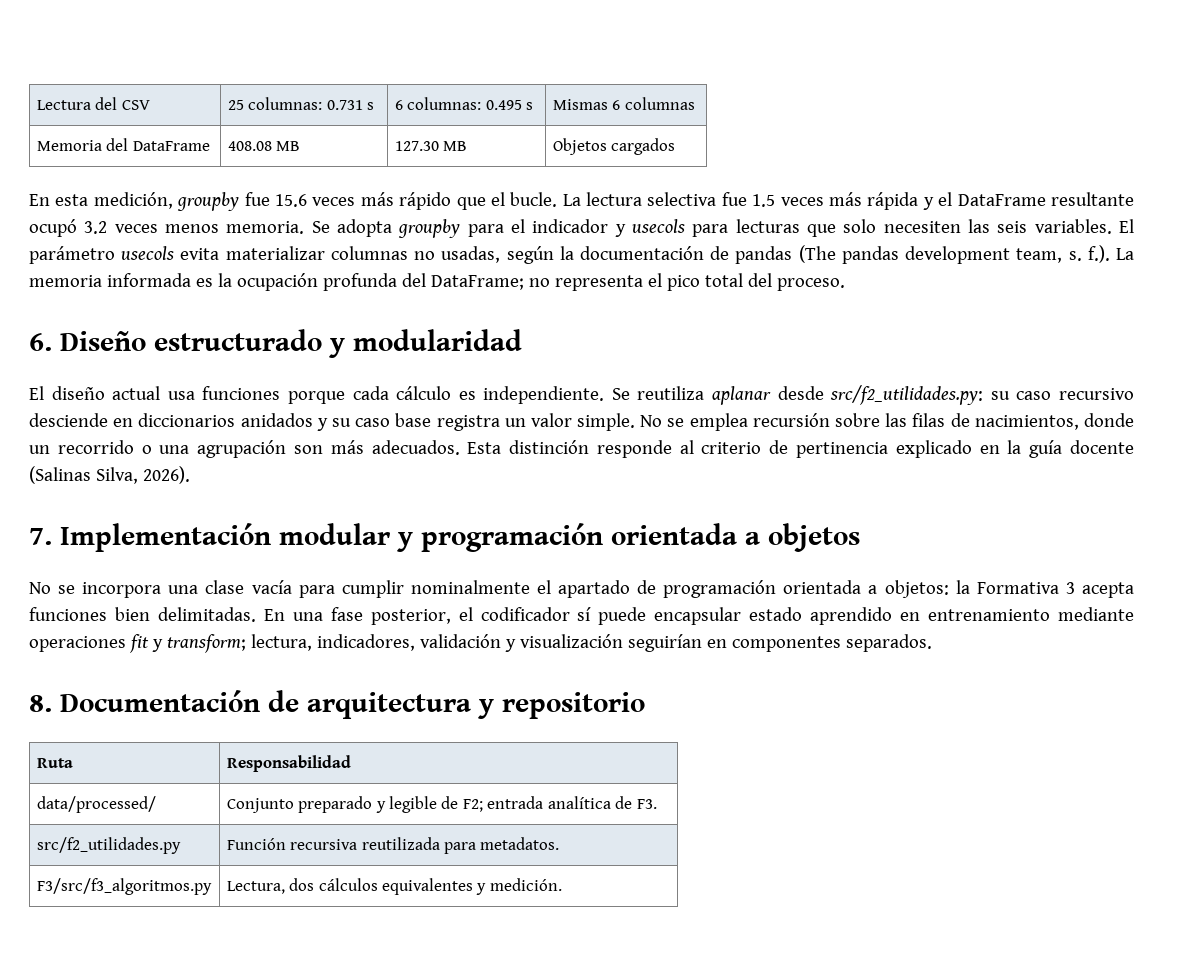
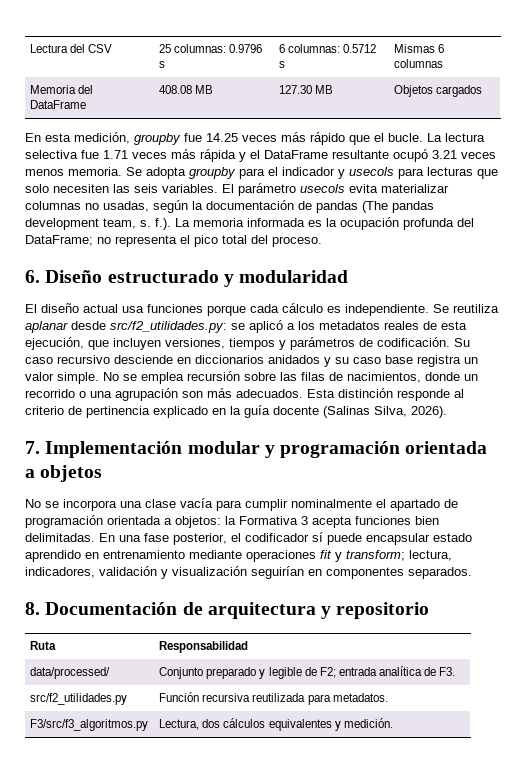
- Lectura del CSV | 25 columnas: 0.731 s | 6 columnas: 0.495 s | Mismas 6 columnas
+ Lectura del CSV | 25 columnas: 0.9796 s | 6 columnas: 0.5712 s | Mismas 6 columnas
- En esta medición, groupby fue 15.6 veces más rápido que el bucle.
+ En esta medición, groupby fue 14.25 veces más rápido que el bucle.
- La lectura selectiva fue 1.5 veces más rápida y el DataFrame resultante ocupó 3.2 veces menos memoria.
+ La lectura selectiva fue 1.71 veces más rápida y el DataFrame resultante ocupó 3.21 veces menos memoria.
- Se reutiliza aplanar desde src/f2_utilidades.py: su caso recursivo desciende en diccionarios anidados y su caso base registra un valor simple.
+ Se reutiliza aplanar desde src/f2_utilidades.py: se aplicó a los metadatos reales de esta ejecución, que incluyen versiones, tiempos y parámetros de codificación. Su caso recursivo desciende en diccionarios anidados y su caso base registra un valor simple.

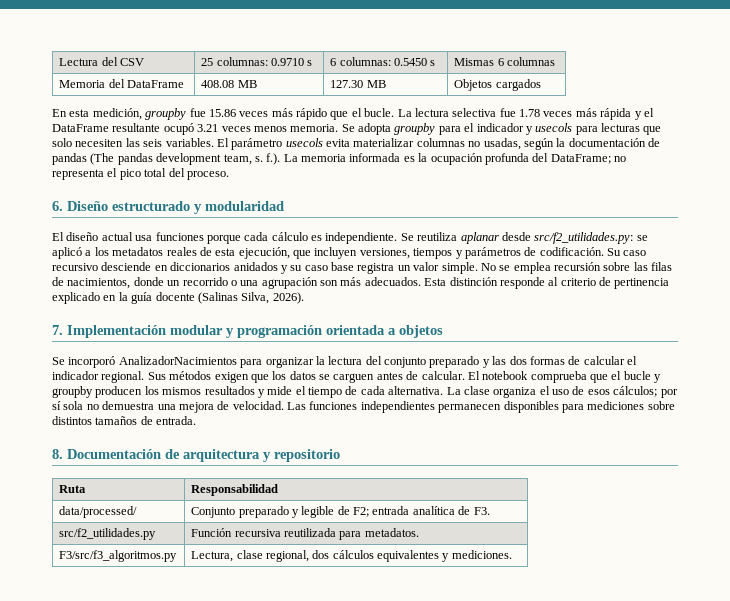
- Lectura del CSV | 25 columnas: 0.9796 s | 6 columnas: 0.5712 s | Mismas 6 columnas
+ Lectura del CSV | 25 columnas: 0.9710 s | 6 columnas: 0.5450 s | Mismas 6 columnas
- En esta medición, groupby fue 14.25 veces más rápido que el bucle.
+ En esta medición, groupby fue 15.86 veces más rápido que el bucle.
- La lectura selectiva fue 1.71 veces más rápida y el DataFrame resultante ocupó 3.21 veces menos memoria.
+ La lectura selectiva fue 1.78 veces más rápida y el DataFrame resultante ocupó 3.21 veces menos memoria.
- No se incorpora una clase vacía para cumplir nominalmente el apartado de programación orientada a objetos: la Formativa 3 acepta funciones bien delimitadas. En una fase posterior, el codificador sí puede encapsular estado aprendido en entrenamiento mediante operaciones fit y transform; lectura, indicadores, validación y visualización seguirían en componentes separados.
+ Se incorporó AnalizadorNacimientos para organizar la lectura del conjunto preparado y las dos formas de calcular el indicador regional. Sus métodos exigen que los datos se carguen antes de calcular. El notebook comprueba que el bucle y groupby producen los mismos resultados y mide el tiempo de cada alternativa. La clase organiza el uso de esos cálculos; por sí sola no demuestra una mejora de velocidad. Las funciones independientes permanecen disponibles para mediciones sobre distintos tamaños de entrada.
- F3/src/f3_algoritmos.py | Lectura, dos cálculos equivalentes y medición.
+ F3/src/f3_algoritmos.py | Lectura, clase regional, dos cálculos equivalentes y mediciones.

